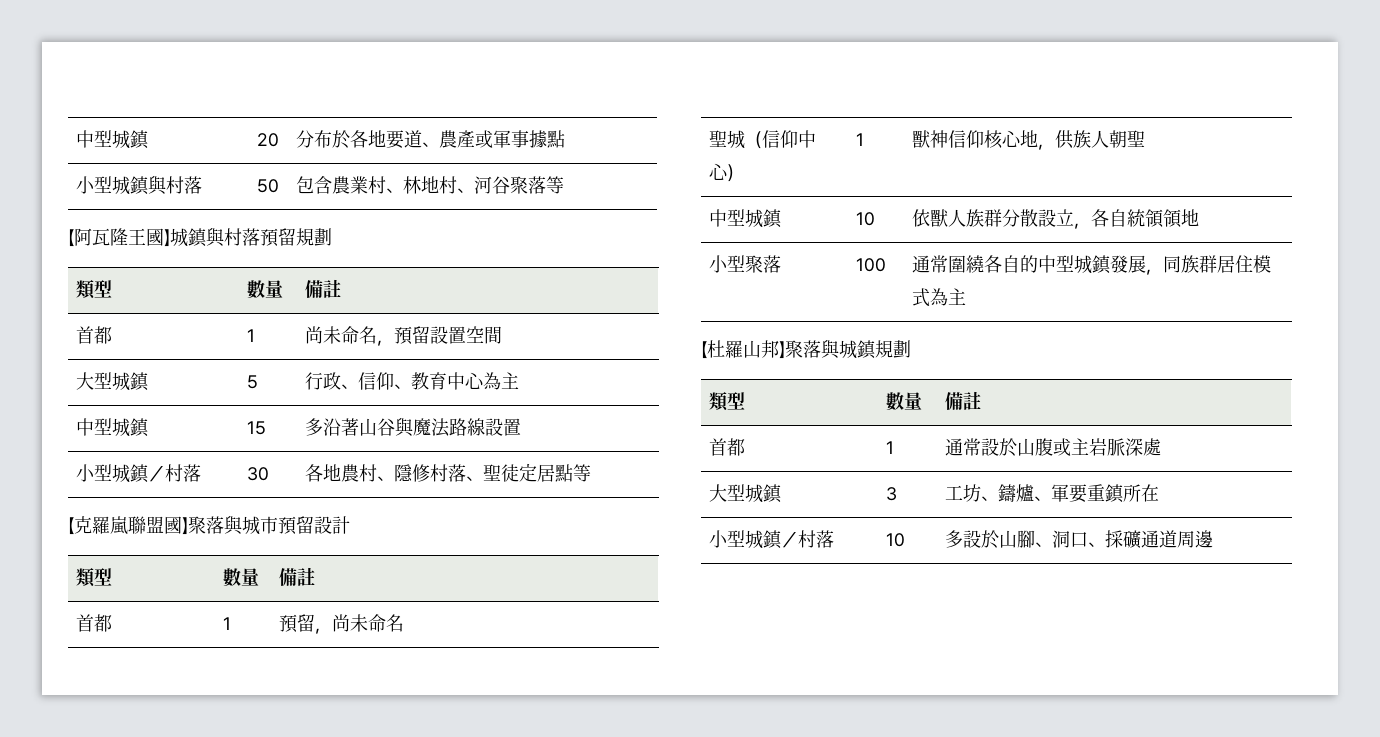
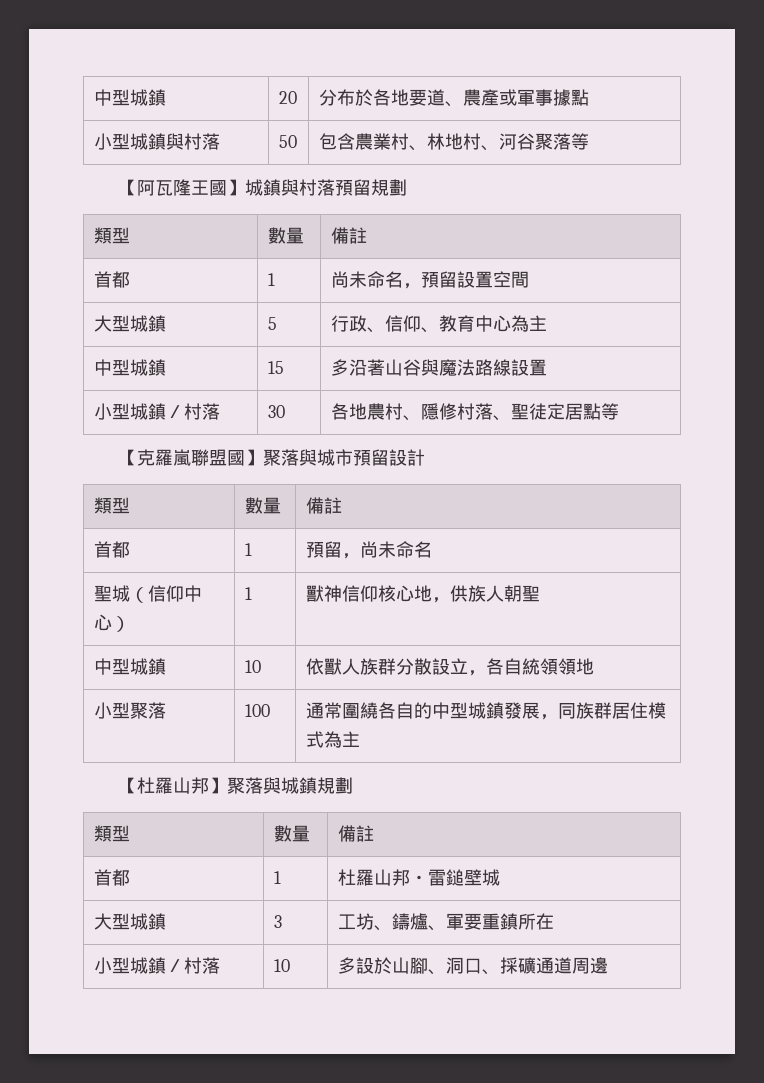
- 首都 | 1 | 通常設於山腹或主岩脈深處
+ 首都 | 1 | 杜羅山邦・雷鎚壁城

